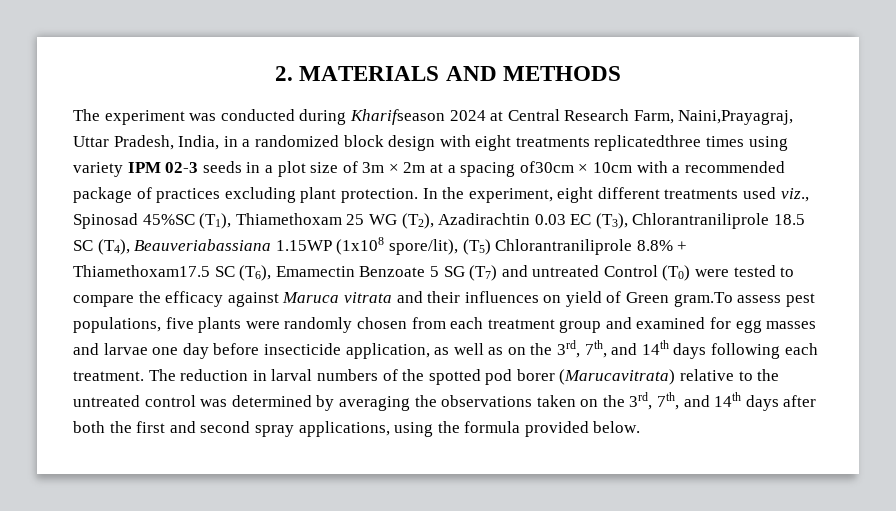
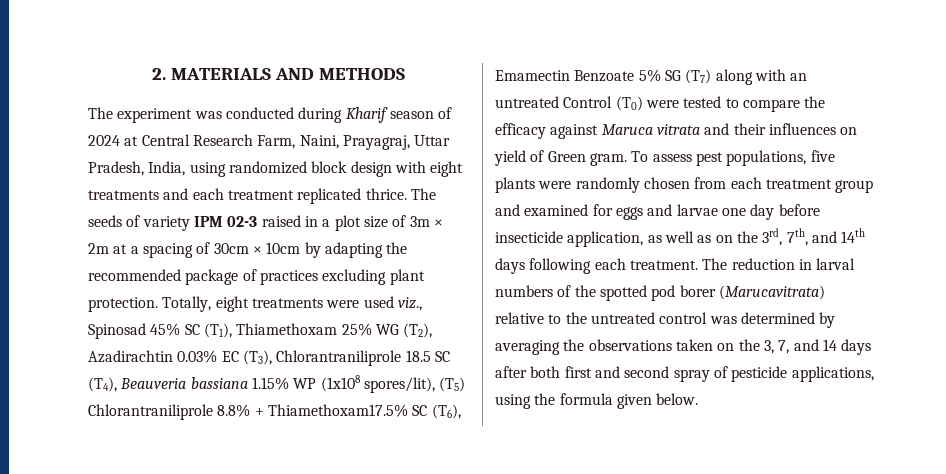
- The experiment was conducted during Kharifseason 2024 at Central Research Farm, Naini,Prayagraj, Uttar Pradesh, India, in a randomized block design with eight treatments replicatedthree times using variety IPM 02-3 seeds in a plot size of 3m × 2m at a spacing of30cm × 10cm with a recommended package of practices excluding plant protection.
+ The experiment was conducted during Kharif season of 2024 at Central Research Farm, Naini, Prayagraj, Uttar Pradesh, India, using randomized block design with eight treatments and each treatment replicated thrice. The seeds of variety IPM 02-3 raised in a plot size of 3m × 2m at a spacing of 30cm × 10cm by adapting the recommended package of practices excluding plant protection.
- In the experiment, eight different treatments used viz., Spinosad 45%SC (T1), Thiamethoxam 25 WG (T2), Azadirachtin 0.03 EC (T3), Chlorantraniliprole 18.5 SC (T4), Beauveriabassiana 1.15WP (1x108 spore/lit), (T5) Chlorantraniliprole 8.8% + Thiamethoxam17.5 SC (T6), Emamectin Benzoate 5 SG (T7) and untreated Control (T0) were tested to compare the efficacy against Maruca vitrata and their influences on yield of Green gram.To assess pest populations, five plants were randomly chosen from each treatment group and examined for egg masses and larvae one day before insecticide application, as well as on the 3rd, 7th, and 14th days following each treatment.
+ Totally, eight treatments were used viz., Spinosad 45% SC (T1), Thiamethoxam 25% WG (T2), Azadirachtin 0.03% EC (T3), Chlorantraniliprole 18.5 SC (T4), Beauveria bassiana 1.15% WP (1x108 spores/lit), (T5) Chlorantraniliprole 8.8% + Thiamethoxam17.5% SC (T6), Emamectin Benzoate 5% SG (T7) along with an untreated Control (T0) were tested to compare the efficacy against Maruca vitrata and their influences on yield of Green gram. To assess pest populations, five plants were randomly chosen from each treatment group and examined for eggs and larvae one day before insecticide application, as well as on the 3rd, 7th, and 14th days following each treatment.
- The reduction in larval numbers of the spotted pod borer (Marucavitrata) relative to the untreated control was determined by averaging the observations taken on the 3rd, 7th, and 14th days after both the first and second spray applications, using the formula provided below.
+ The reduction in larval numbers of the spotted pod borer (Marucavitrata) relative to the untreated control was determined by averaging the observations taken on the 3, 7, and 14 days after both first and second spray of pesticide applications, using the formula given below.

